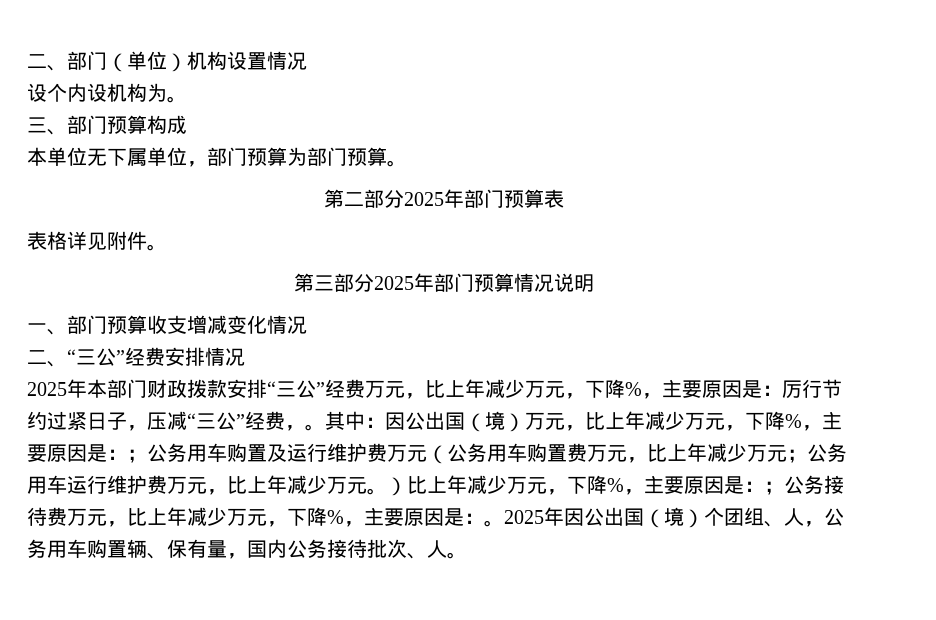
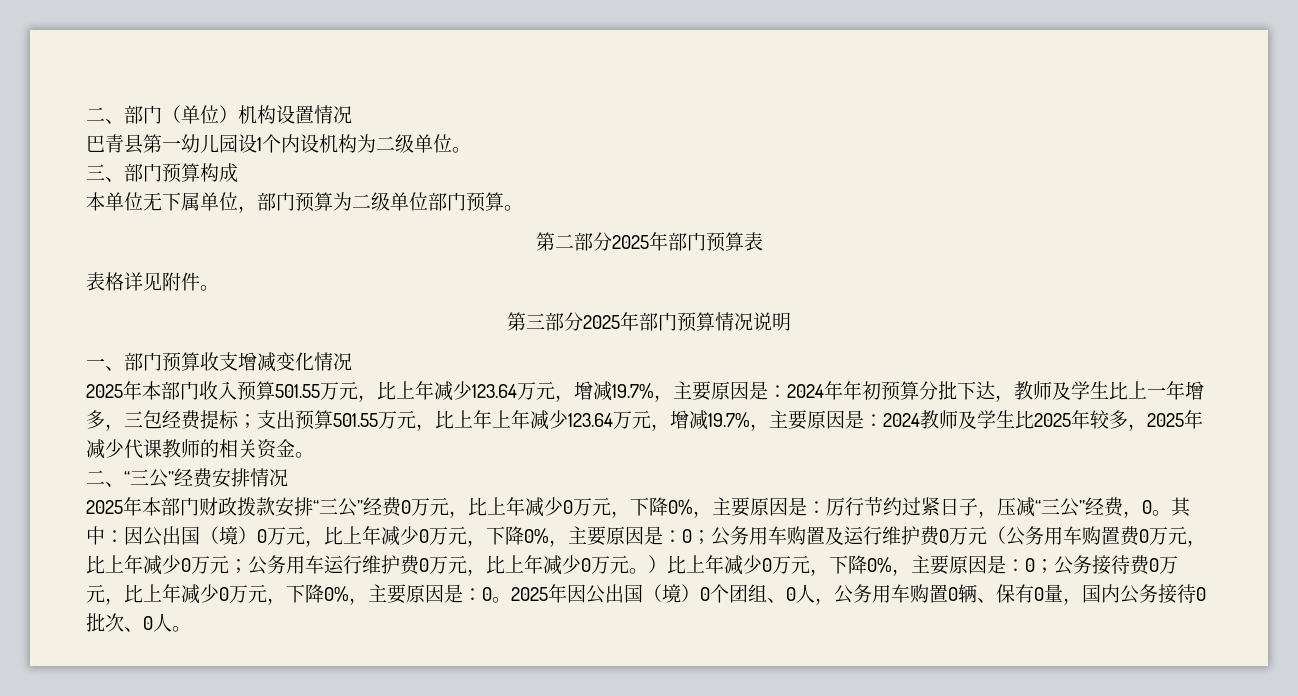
- 设个内设机构为。
+ 巴青县第一幼儿园设1个内设机构为二级单位。
- 本单位无下属单位，部门预算为部门预算。
+ 本单位无下属单位，部门预算为二级单位部门预算。
+ 2025年本部门收入预算501.55万元，比上年减少123.64万元，增减19.7%，主要原因是：2024年年初预算分批下达，教师及学生比上一年增多，三包经费提标；支出预算501.55万元，比上年上年减少123.64万元，增减19.7%，主要原因是：2024教师及学生比2025年较多，2025年减少代课教师的相关资金。
- 2025年本部门财政拨款安排“三公”经费万元，比上年减少万元，下降%，主要原因是：厉行节约过紧日子，压减“三公”经费，。
+ 2025年本部门财政拨款安排“三公”经费0万元，比上年减少0万元，下降0%，主要原因是：厉行节约过紧日子，压减“三公”经费，0。
- 其中：因公出国（境）万元，比上年减少万元，下降%，主要原因是：；公务用车购置及运行维护费万元（公务用车购置费万元，比上年减少万元；公务用车运行维护费万元，比上年减少万元。）比上年减少万元，下降%，主要原因是：；公务接待费万元，比上年减少万元，下降%，主要原因是：。
+ 其中：因公出国（境）0万元，比上年减少0万元，下降0%，主要原因是：0；公务用车购置及运行维护费0万元（公务用车购置费0万元，比上年减少0万元；公务用车运行维护费0万元，比上年减少0万元。）比上年减少0万元，下降0%，主要原因是：0；公务接待费0万元，比上年减少0万元，下降0%，主要原因是：0。
- 2025年因公出国（境）个团组、人，公务用车购置辆、保有量，国内公务接待批次、人。
+ 2025年因公出国（境）0个团组、0人，公务用车购置0辆、保有0量，国内公务接待0批次、0人。

